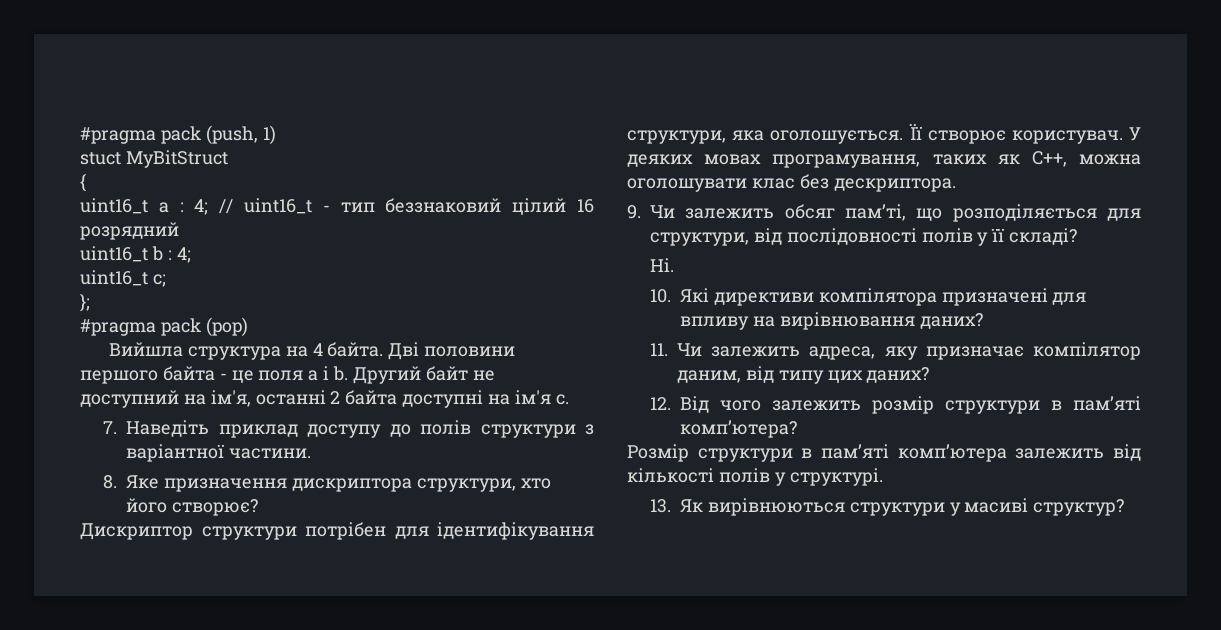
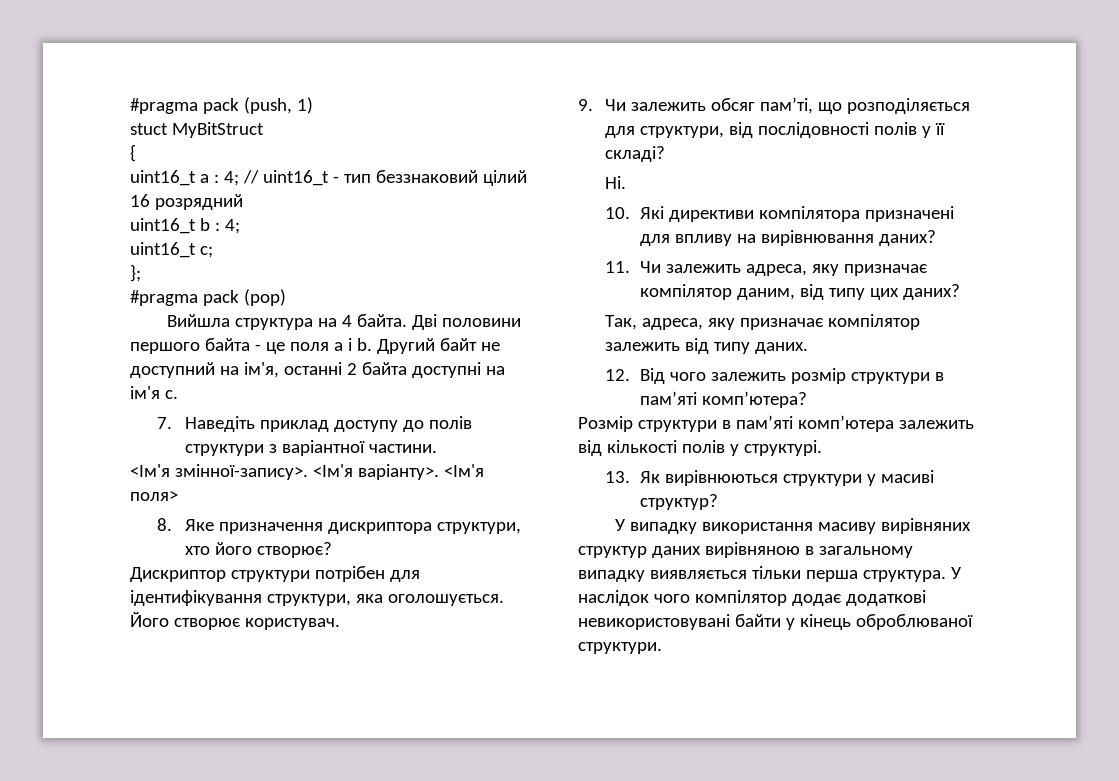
+ <Ім'я змінної-запису>. <Ім'я варіанту>. <Ім'я поля>
- Її створює користувач. У деяких мовах програмування, таких як C++, можна оголошувати клас без дескриптора.
+ Його створює користувач.
+ Так, адреса, яку призначає компілятор залежить від типу даних.
+ У випадку використання масиву вирівняних структур даних вирівняною в загальному випадку виявляється тільки перша структура. У наслідок чого компілятор додає додаткові невикористовувані байти у кінець оброблюваної структури.

